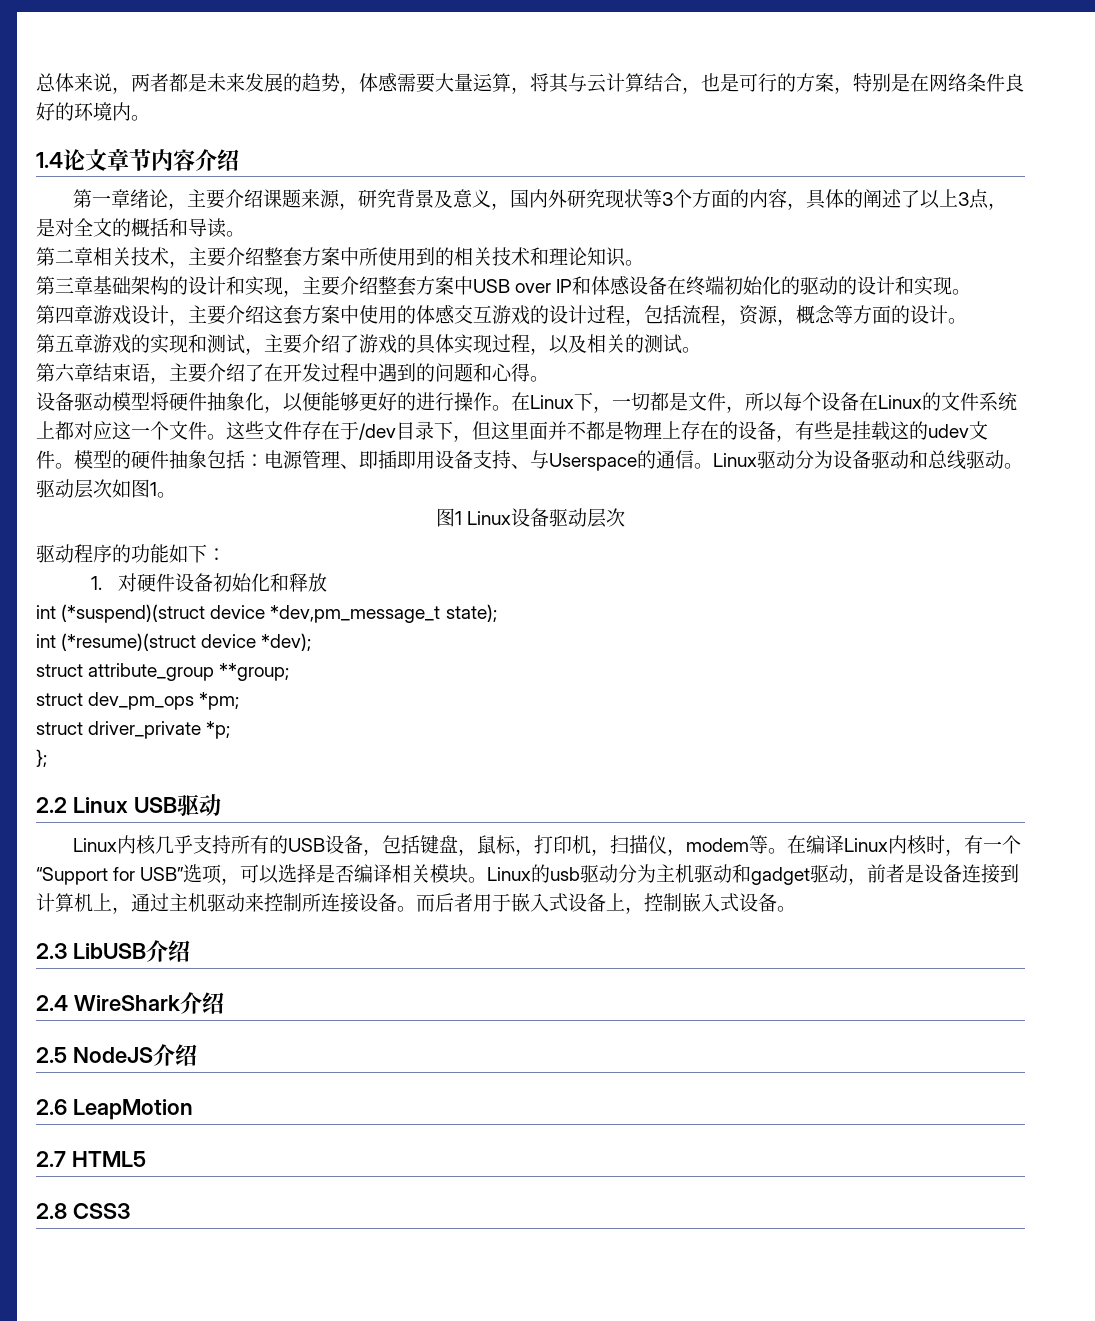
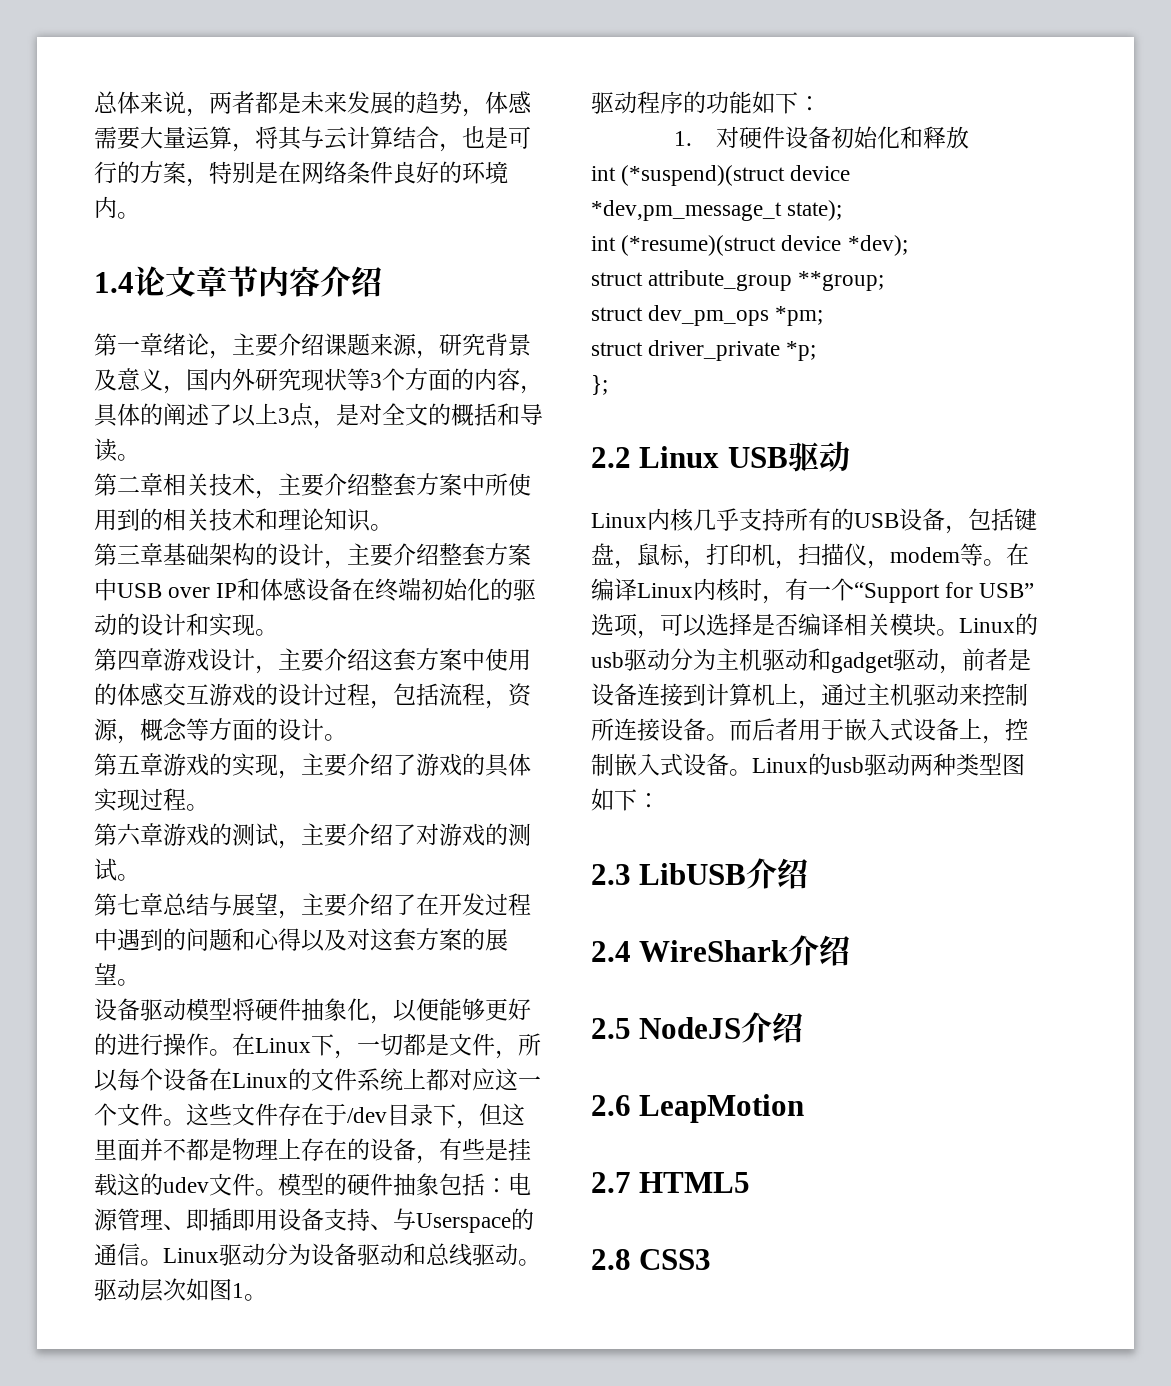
- 第三章基础架构的设计和实现，主要介绍整套方案中USB over IP和体感设备在终端初始化的驱动的设计和实现。
+ 第三章基础架构的设计，主要介绍整套方案中USB over IP和体感设备在终端初始化的驱动的设计和实现。
- 第五章游戏的实现和测试，主要介绍了游戏的具体实现过程，以及相关的测试。
+ 第五章游戏的实现，主要介绍了游戏的具体实现过程。
+ 第六章游戏的测试，主要介绍了对游戏的测试。
- 第六章结束语，主要介绍了在开发过程中遇到的问题和心得。
+ 第七章总结与展望，主要介绍了在开发过程中遇到的问题和心得以及对这套方案的展望。
- 图1 Linux设备驱动层次
+ Linux的usb驱动两种类型图如下：

